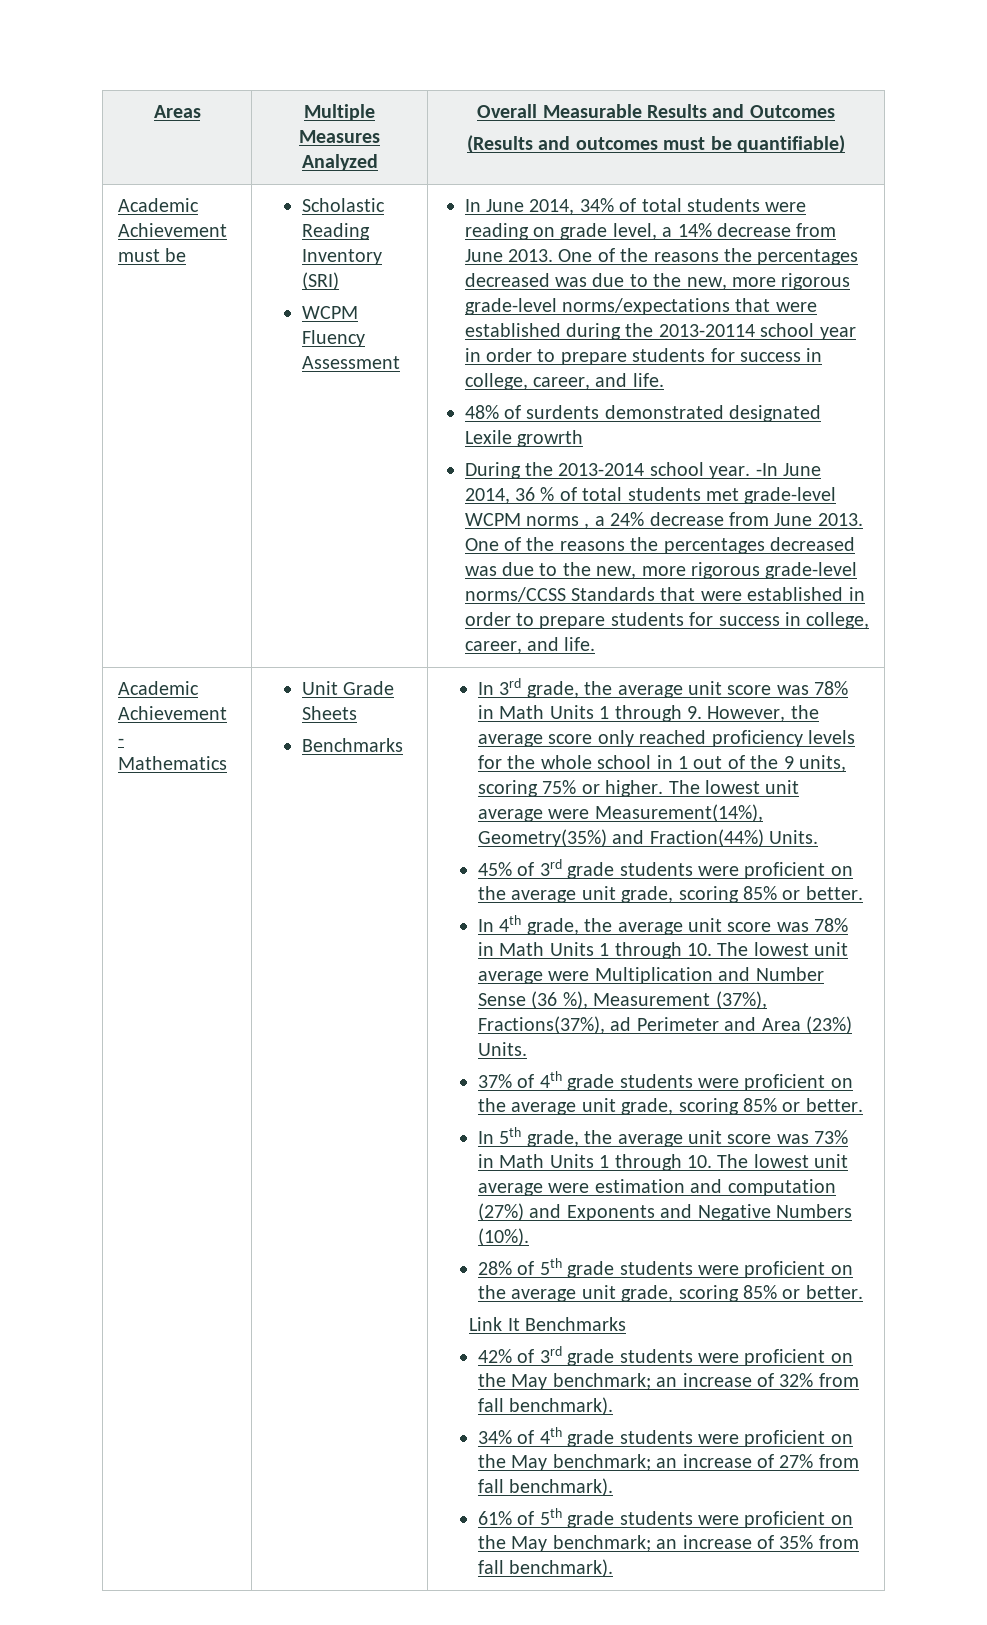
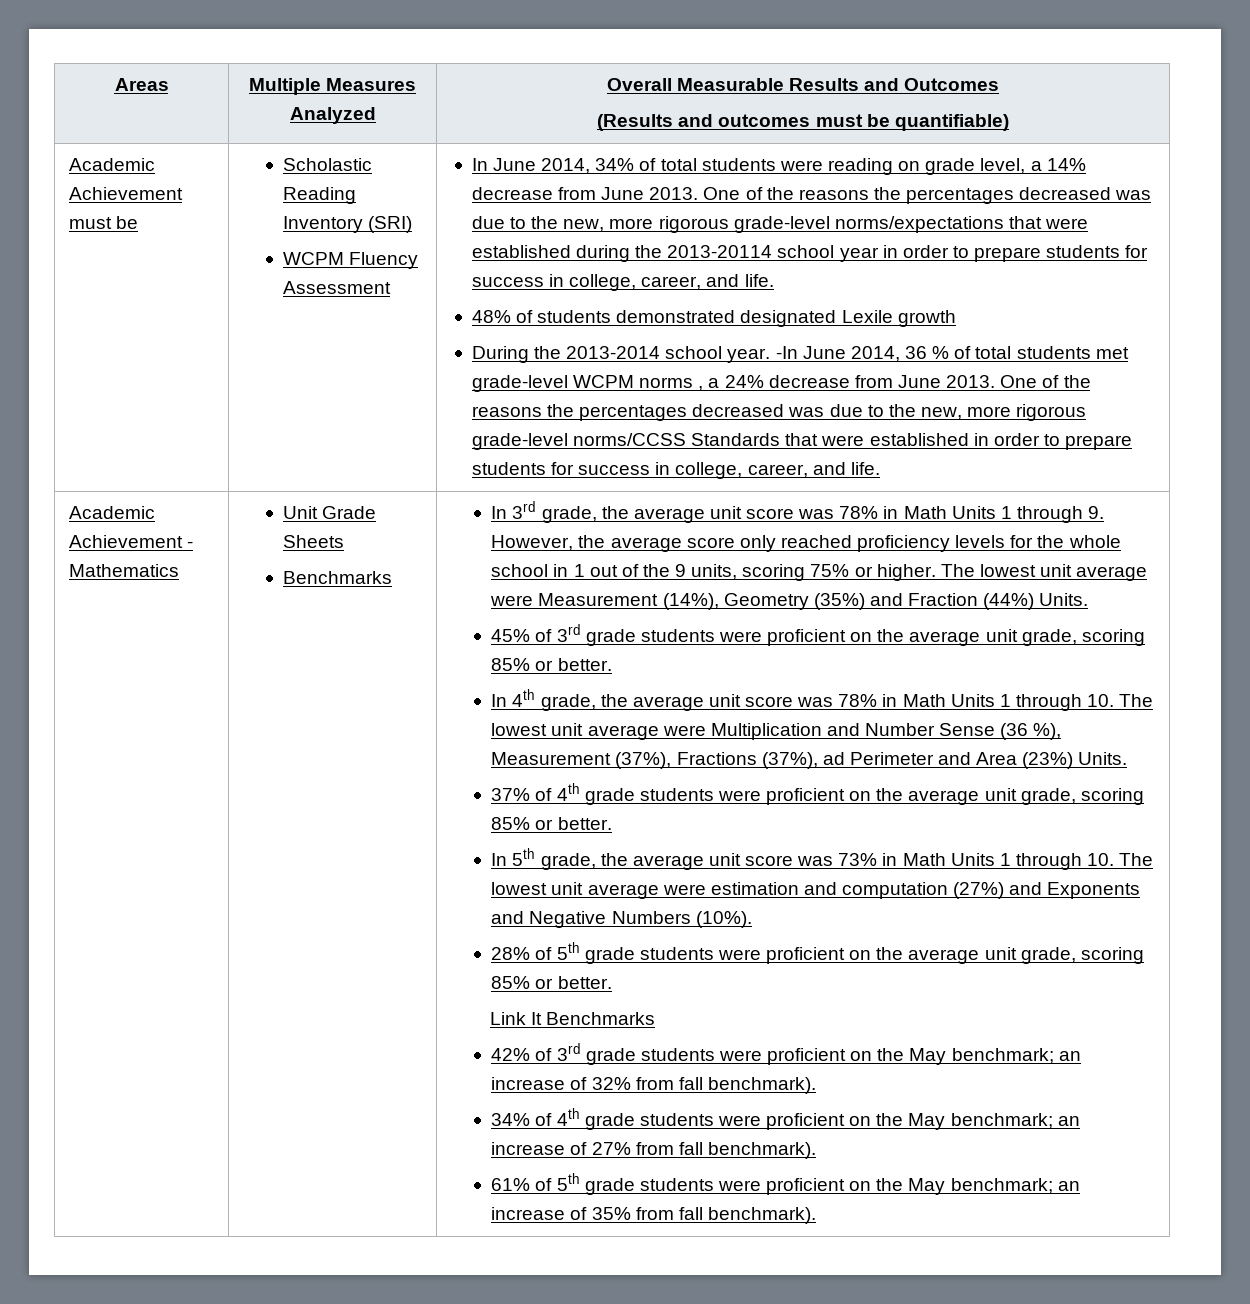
- 48% of surdents demonstrated designated Lexile growrth
+ 48% of students demonstrated designated Lexile growth
- The lowest unit average were Measurement(14%), Geometry(35%) and Fraction(44%) Units.
+ The lowest unit average were Measurement (14%), Geometry (35%) and Fraction (44%) Units.
- In 4th grade, the average unit score was 78% in Math Units 1 through 10. The lowest unit average were Multiplication and Number Sense (36 %), Measurement (37%), Fractions(37%), ad Perimeter and Area (23%) Units.
+ In 4th grade, the average unit score was 78% in Math Units 1 through 10. The lowest unit average were Multiplication and Number Sense (36 %), Measurement (37%), Fractions (37%), ad Perimeter and Area (23%) Units.

